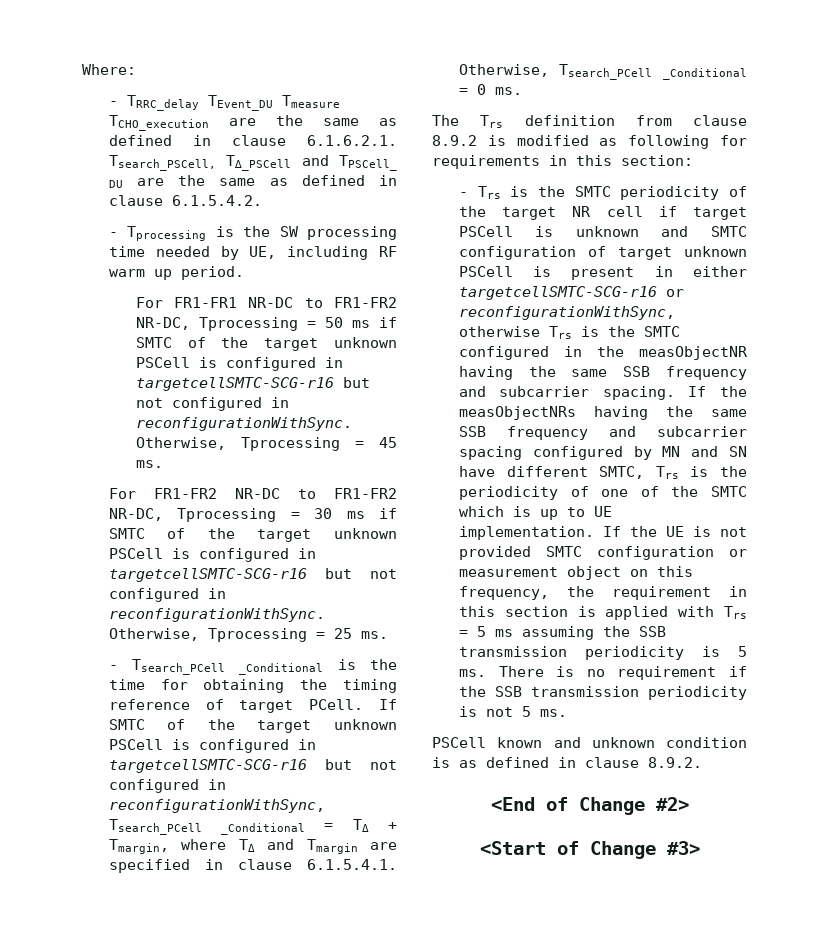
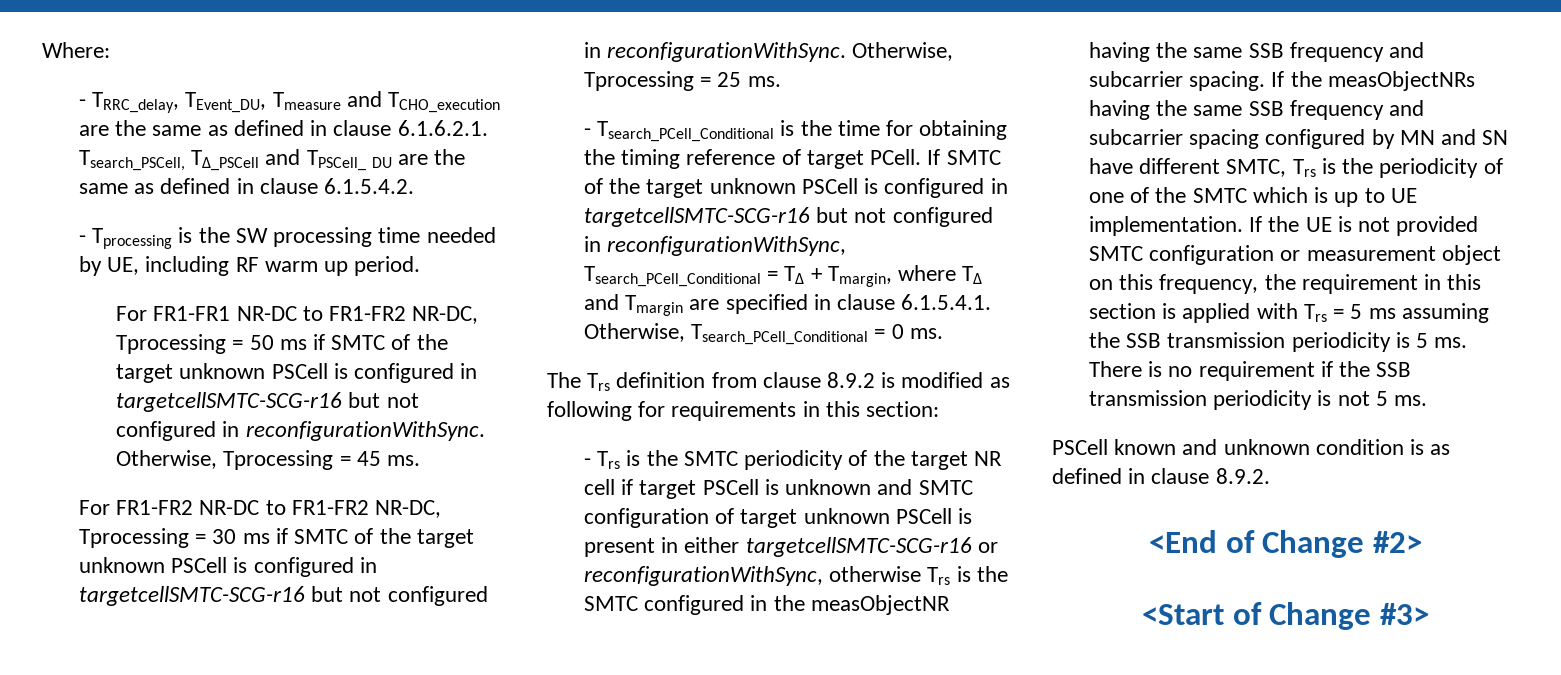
- - TRRC_delay TEvent_DU Tmeasure TCHO_execution are the same as defined in clause 6.1.6.2.1. Tsearch_PSCell, T∆_PSCell and TPSCell_ DU are the same as defined in clause 6.1.5.4.2.
+ - TRRC_delay, TEvent_DU, Tmeasure and TCHO_execution are the same as defined in clause 6.1.6.2.1. Tsearch_PSCell, T∆_PSCell and TPSCell_ DU are the same as defined in clause 6.1.5.4.2.
- - Tsearch_PCell _Conditional is the time for obtaining the timing reference of target PCell.
+ - Tsearch_PCell_Conditional is the time for obtaining the timing reference of target PCell.
- If SMTC of the target unknown PSCell is configured in targetcellSMTC-SCG-r16 but not configured in reconfigurationWithSync, Tsearch_PCell _Conditional = TΔ + Tmargin, where TΔ and Tmargin are specified in clause 6.1.5.4.1. Otherwise, Tsearch_PCell _Conditional = 0 ms.
+ If SMTC of the target unknown PSCell is configured in targetcellSMTC-SCG-r16 but not configured in reconfigurationWithSync, Tsearch_PCell_Conditional = TΔ + Tmargin, where TΔ and Tmargin are specified in clause 6.1.5.4.1. Otherwise, Tsearch_PCell_Conditional = 0 ms.

